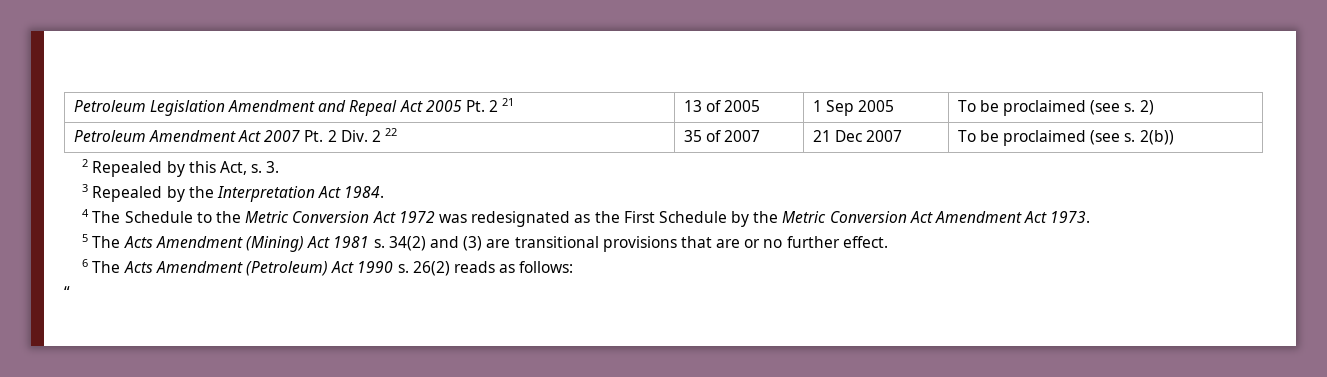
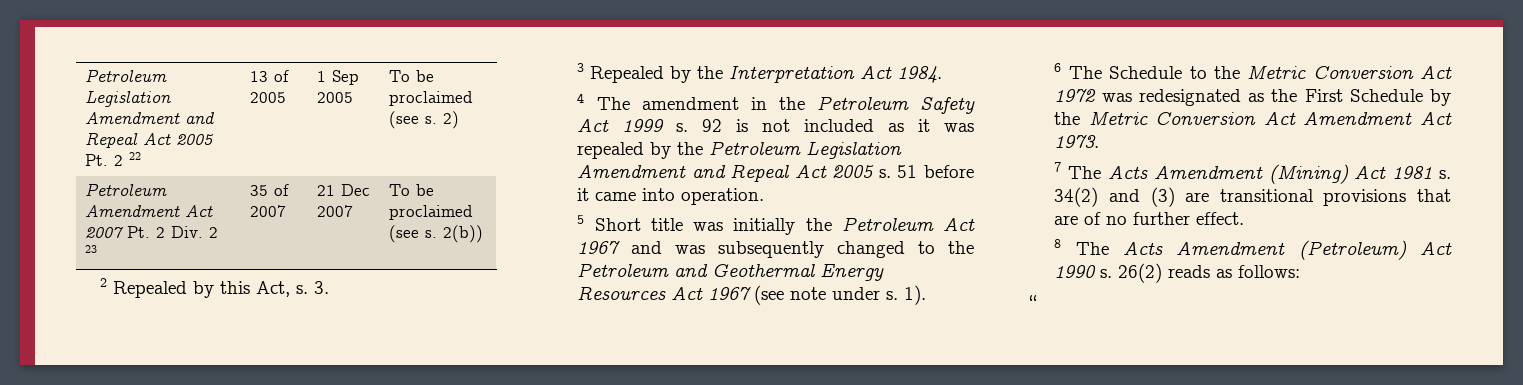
- Petroleum Legislation Amendment and Repeal Act 2005 Pt. 2 21 | 13 of 2005 | 1 Sep 2005 | To be proclaimed (see s. 2)
+ Petroleum Legislation Amendment and Repeal Act 2005 Pt. 2 22 | 13 of 2005 | 1 Sep 2005 | To be proclaimed (see s. 2)
- Petroleum Amendment Act 2007 Pt. 2 Div. 2 22 | 35 of 2007 | 21 Dec 2007 | To be proclaimed (see s. 2(b))
+ Petroleum Amendment Act 2007 Pt. 2 Div. 2 23 | 35 of 2007 | 21 Dec 2007 | To be proclaimed (see s. 2(b))
- 4 The Schedule to the Metric Conversion Act 1972 was redesignated as the First Schedule by the Metric Conversion Act Amendment Act 1973.
+ 4 The amendment in the Petroleum Safety Act 1999 s. 92 is not included as it was repealed by the Petroleum Legislation Amendment and Repeal Act 2005 s. 51 before it came into operation.
+ 5 Short title was initially the Petroleum Act 1967 and was subsequently changed to the Petroleum and Geothermal Energy Resources Act 1967 (see note under s. 1).
+ 6 The Schedule to the Metric Conversion Act 1972 was redesignated as the First Schedule by the Metric Conversion Act Amendment Act 1973.
- 5 The Acts Amendment (Mining) Act 1981 s.
+ 7 The Acts Amendment (Mining) Act 1981 s.
- 34(2) and (3) are transitional provisions that are or no further effect.
+ 34(2) and (3) are transitional provisions that are of no further effect.
- 6 The Acts Amendment (Petroleum) Act 1990 s.
+ 8 The Acts Amendment (Petroleum) Act 1990 s.

